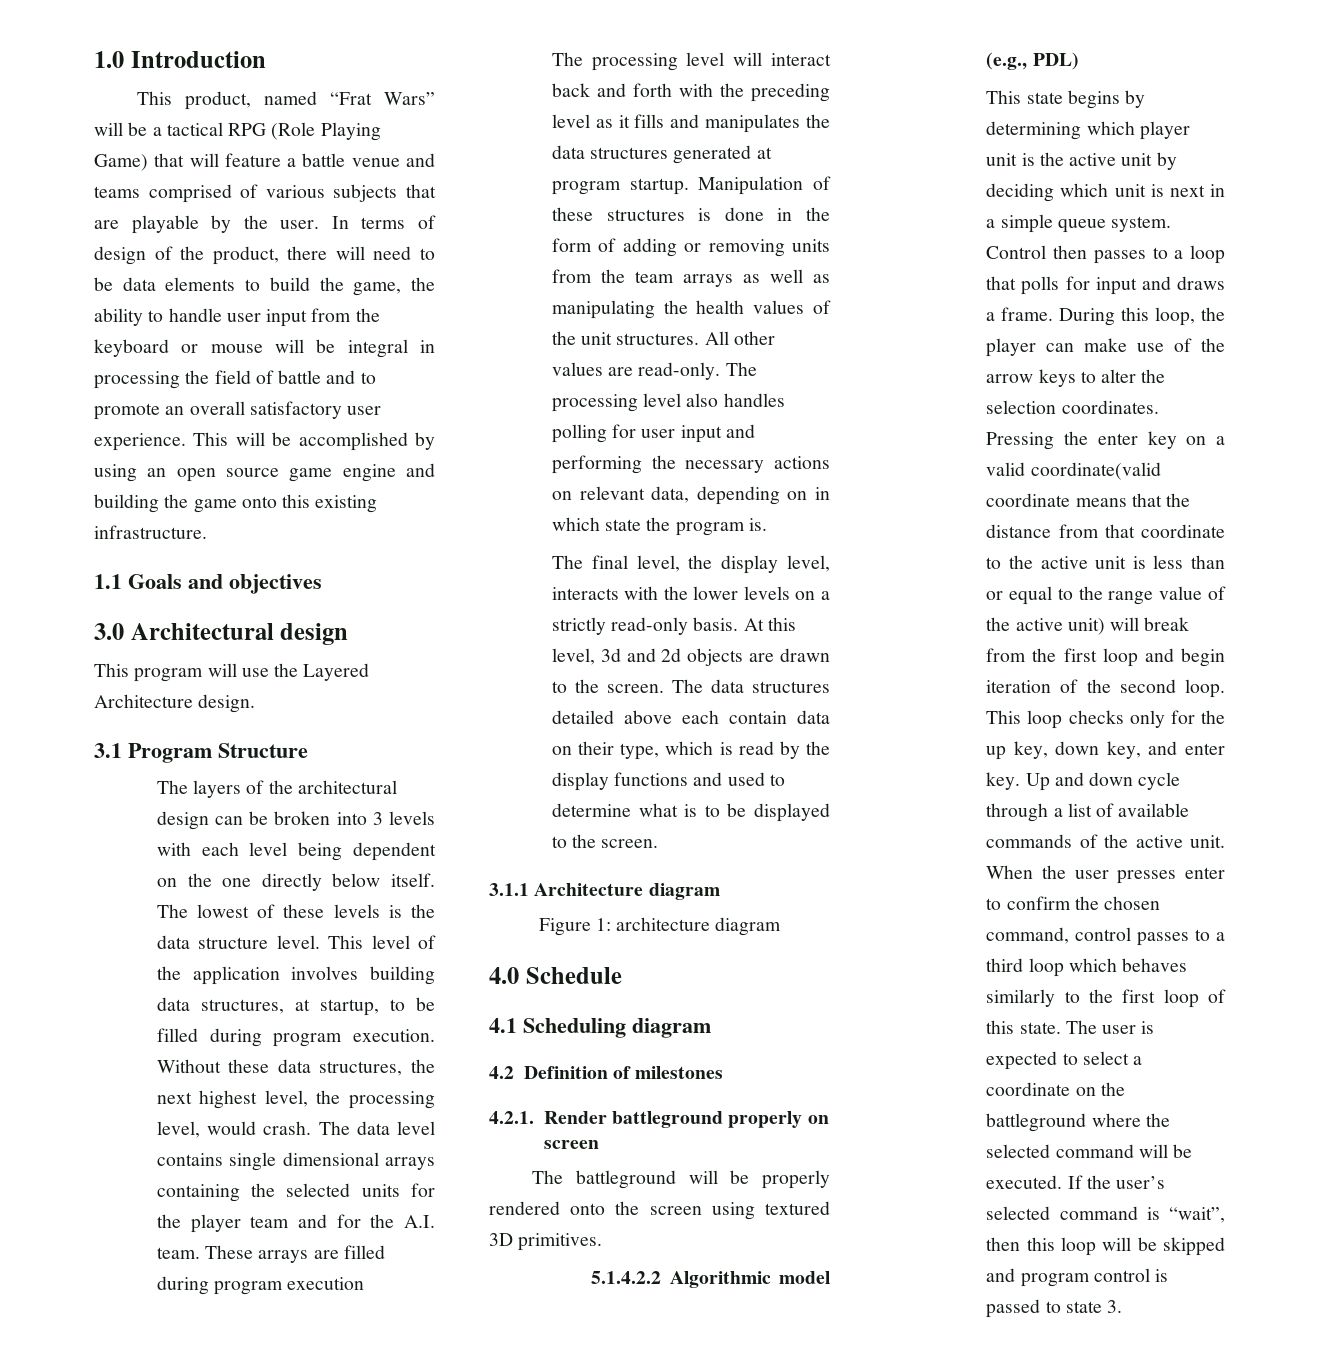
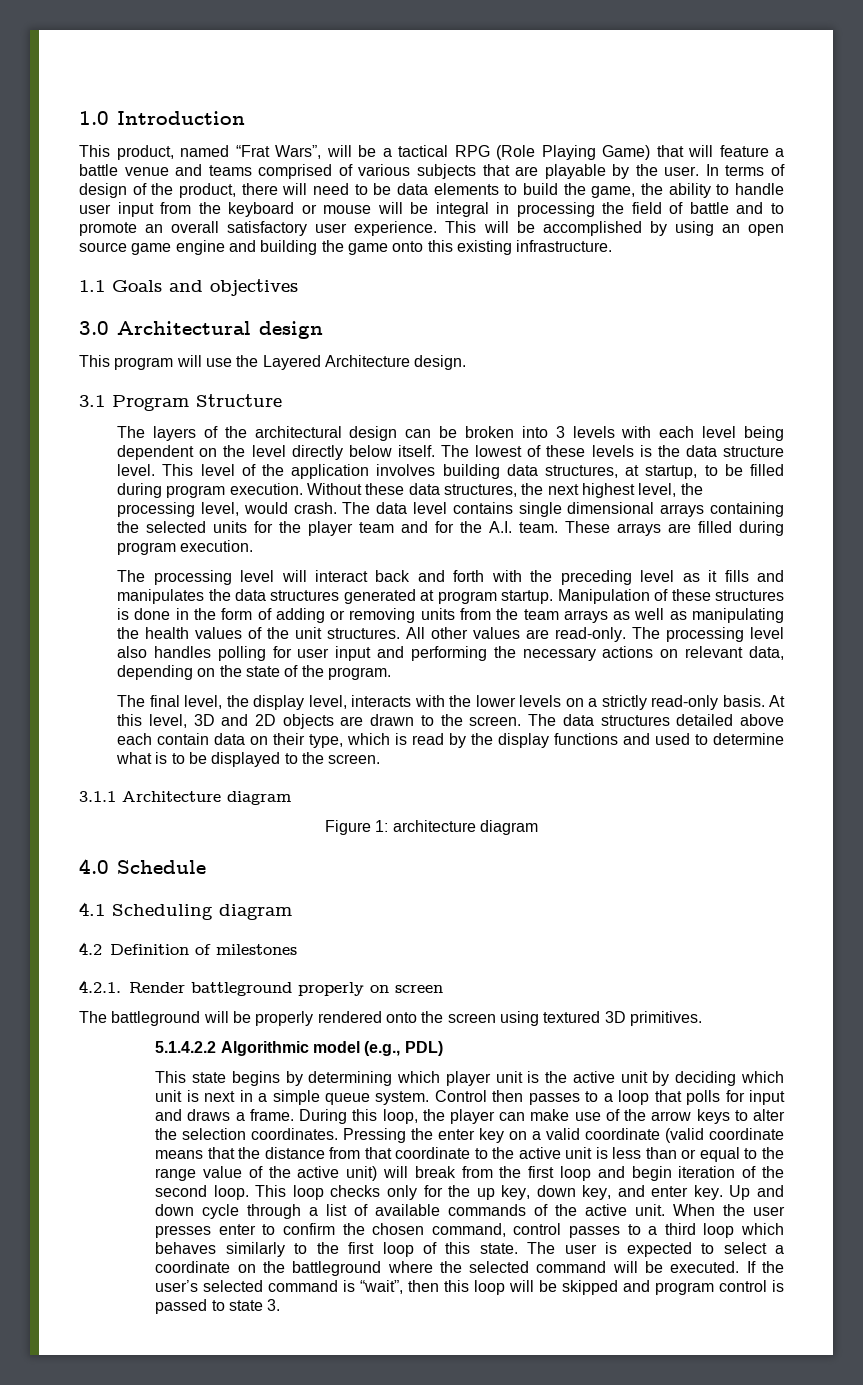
- This product, named “Frat Wars” will be a tactical RPG (Role Playing Game) that will feature a battle venue and teams comprised of various subjects that are playable by the user.
+ This product, named “Frat Wars”, will be a tactical RPG (Role Playing Game) that will feature a battle venue and teams comprised of various subjects that are playable by the user.
- The layers of the architectural design can be broken into 3 levels with each level being dependent on the one directly below itself.
+ The layers of the architectural design can be broken into 3 levels with each level being dependent on the level directly below itself.
- These arrays are filled during program execution
+ These arrays are filled during program execution.
- The processing level also handles polling for user input and performing the necessary actions on relevant data, depending on in which state the program is.
+ The processing level also handles polling for user input and performing the necessary actions on relevant data, depending on the state of the program.
- At this level, 3d and 2d objects are drawn to the screen.
+ At this level, 3D and 2D objects are drawn to the screen.
- Pressing the enter key on a valid coordinate(valid coordinate means that the distance from that coordinate to the active unit is less than or equal to the range value of the active unit) will break from the first loop and begin iteration of the second loop.
+ Pressing the enter key on a valid coordinate (valid coordinate means that the distance from that coordinate to the active unit is less than or equal to the range value of the active unit) will break from the first loop and begin iteration of the second loop.

